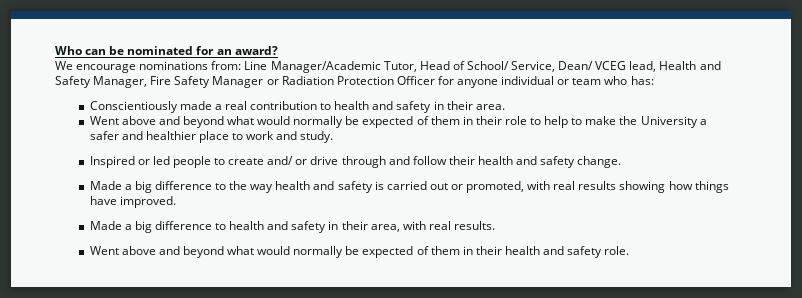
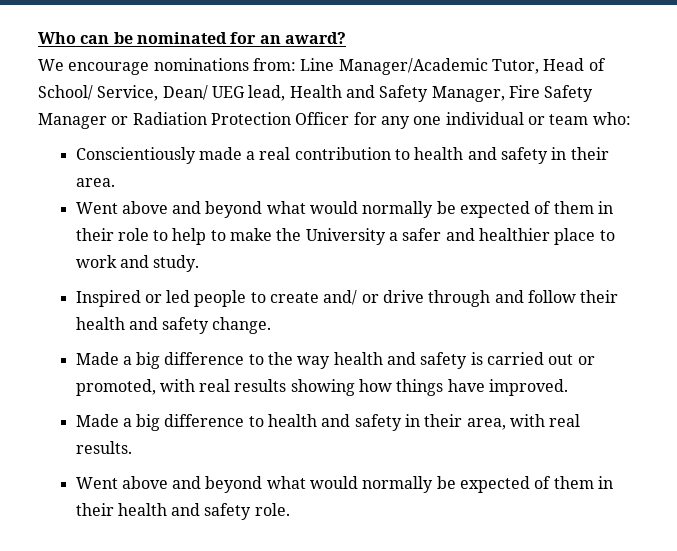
- We encourage nominations from: Line Manager/Academic Tutor, Head of School/ Service, Dean/ VCEG lead, Health and Safety Manager, Fire Safety Manager or Radiation Protection Officer for anyone individual or team who has:
+ We encourage nominations from: Line Manager/Academic Tutor, Head of School/ Service, Dean/ UEG lead, Health and Safety Manager, Fire Safety Manager or Radiation Protection Officer for any one individual or team who:

